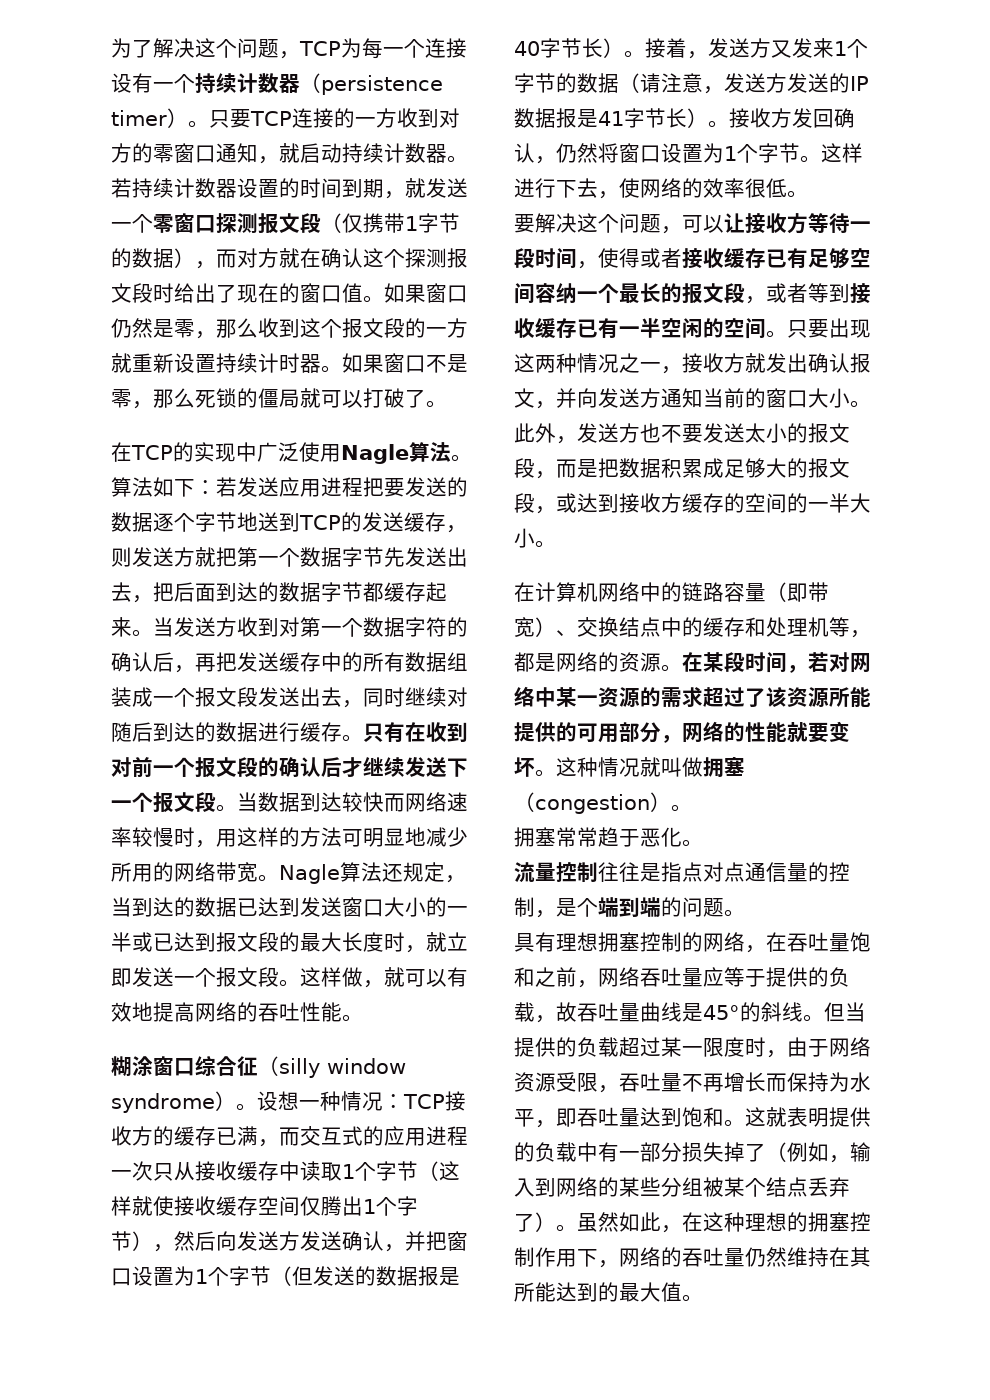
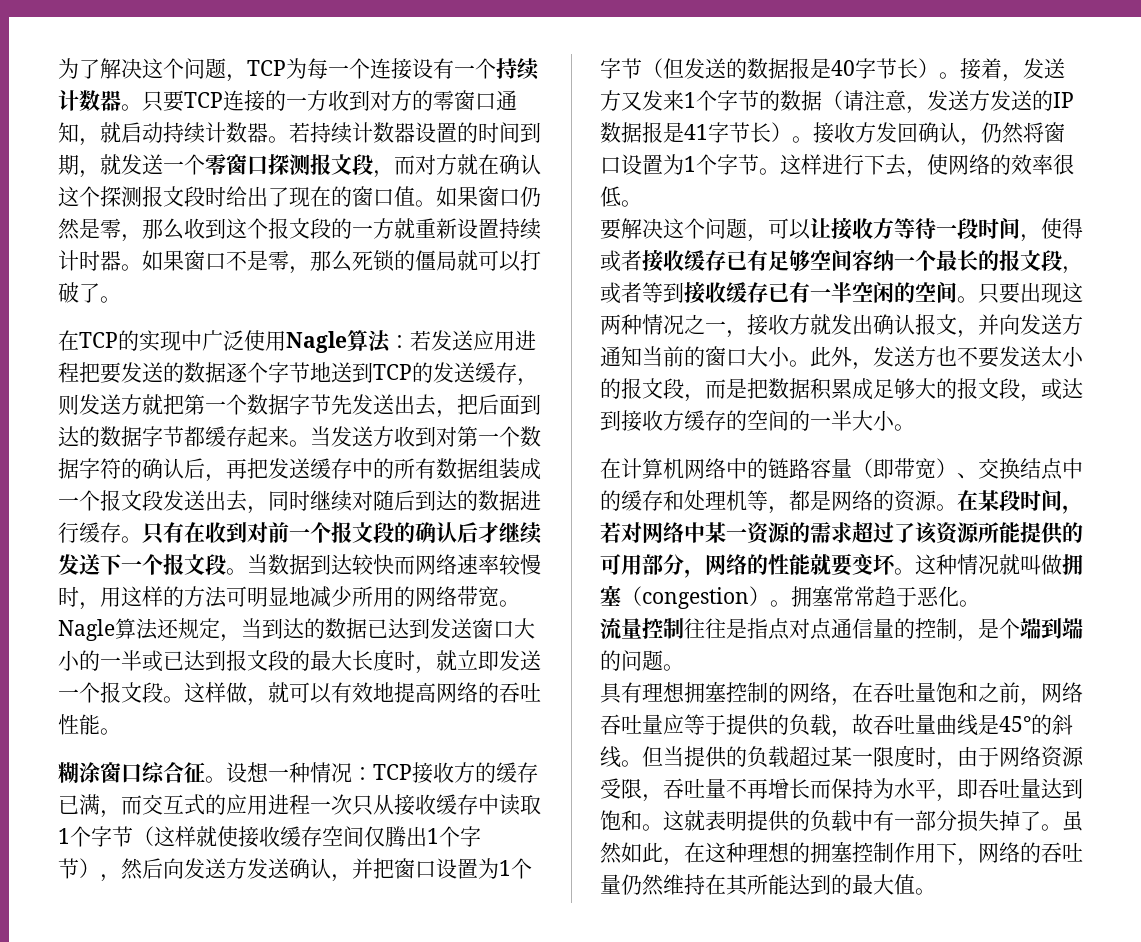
- 为了解决这个问题，TCP为每一个连接设有一个持续计数器（persistence timer）。
+ 为了解决这个问题，TCP为每一个连接设有一个持续计数器。
- 若持续计数器设置的时间到期，就发送一个零窗口探测报文段（仅携带1字节的数据），而对方就在确认这个探测报文段时给出了现在的窗口值。
+ 若持续计数器设置的时间到期，就发送一个零窗口探测报文段，而对方就在确认这个探测报文段时给出了现在的窗口值。
- 在TCP的实现中广泛使用Nagle算法。算法如下：若发送应用进程把要发送的数据逐个字节地送到TCP的发送缓存，则发送方就把第一个数据字节先发送出去，把后面到达的数据字节都缓存起来。
+ 在TCP的实现中广泛使用Nagle算法：若发送应用进程把要发送的数据逐个字节地送到TCP的发送缓存，则发送方就把第一个数据字节先发送出去，把后面到达的数据字节都缓存起来。
- 糊涂窗口综合征（silly window syndrome）。
+ 糊涂窗口综合征。
- 这种情况就叫做拥塞（congestion）。
- 拥塞常常趋于恶化。
+ 这种情况就叫做拥塞（congestion）。拥塞常常趋于恶化。
- 这就表明提供的负载中有一部分损失掉了（例如，输入到网络的某些分组被某个结点丢弃了）。
+ 这就表明提供的负载中有一部分损失掉了。

